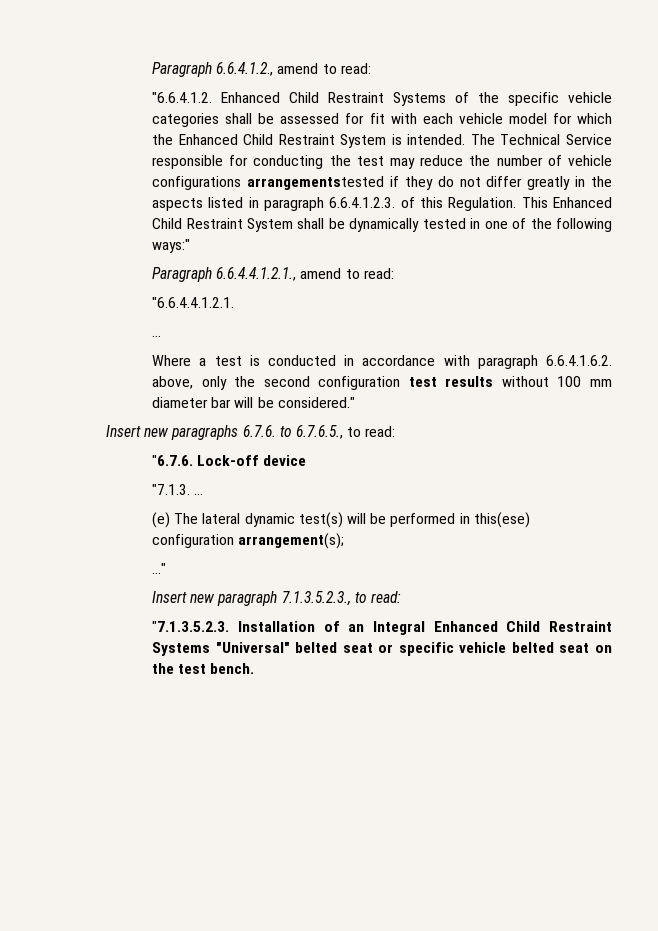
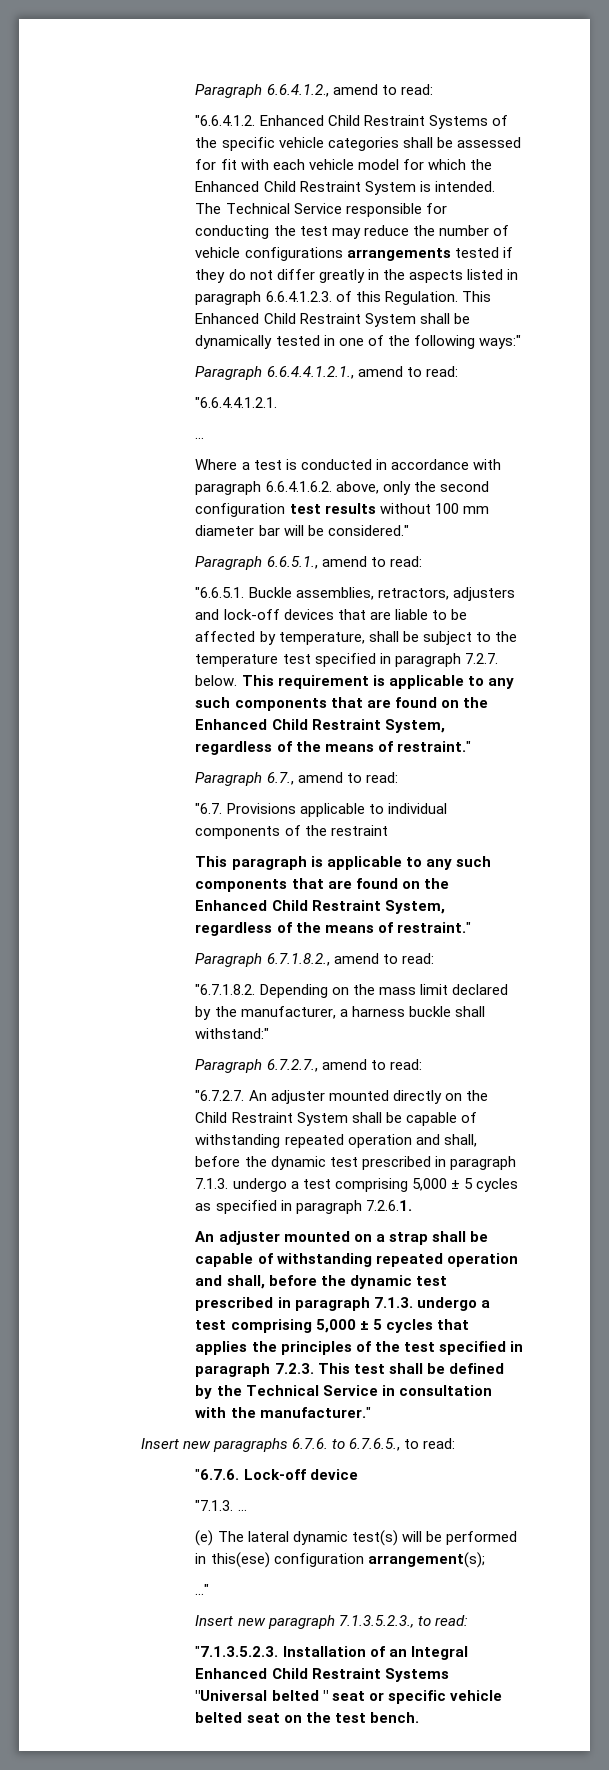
- The Technical Service responsible for conducting the test may reduce the number of vehicle configurations arrangementstested if they do not differ greatly in the aspects listed in paragraph 6.6.4.1.2.3. of this Regulation.
+ The Technical Service responsible for conducting the test may reduce the number of vehicle configurations arrangements tested if they do not differ greatly in the aspects listed in paragraph 6.6.4.1.2.3. of this Regulation.
+ Paragraph 6.6.5.1., amend to read:
+ "6.6.5.1. Buckle assemblies, retractors, adjusters and lock-off devices that are liable to be affected by temperature, shall be subject to the temperature test specified in paragraph 7.2.7. below. This requirement is applicable to any such components that are found on the Enhanced Child Restraint System, regardless of the means of restraint."
+ Paragraph 6.7., amend to read:
+ "6.7. Provisions applicable to individual components of the restraint
+ This paragraph is applicable to any such components that are found on the Enhanced Child Restraint System, regardless of the means of restraint."
+ Paragraph 6.7.1.8.2., amend to read:
+ "6.7.1.8.2. Depending on the mass limit declared by the manufacturer, a harness buckle shall withstand:"
+ Paragraph 6.7.2.7., amend to read:
+ "6.7.2.7. An adjuster mounted directly on the Child Restraint System shall be capable of withstanding repeated operation and shall, before the dynamic test prescribed in paragraph 7.1.3. undergo a test comprising 5,000 ± 5 cycles as specified in paragraph 7.2.6.1.
+ An adjuster mounted on a strap shall be capable of withstanding repeated operation and shall, before the dynamic test prescribed in paragraph 7.1.3. undergo a test comprising 5,000 ± 5 cycles that applies the principles of the test specified in paragraph 7.2.3. This test shall be defined by the Technical Service in consultation with the manufacturer."
- "7.1.3.5.2.3. Installation of an Integral Enhanced Child Restraint Systems "Universal" belted seat or specific vehicle belted seat on the test bench.
+ "7.1.3.5.2.3. Installation of an Integral Enhanced Child Restraint Systems "Universal belted " seat or specific vehicle belted seat on the test bench.

